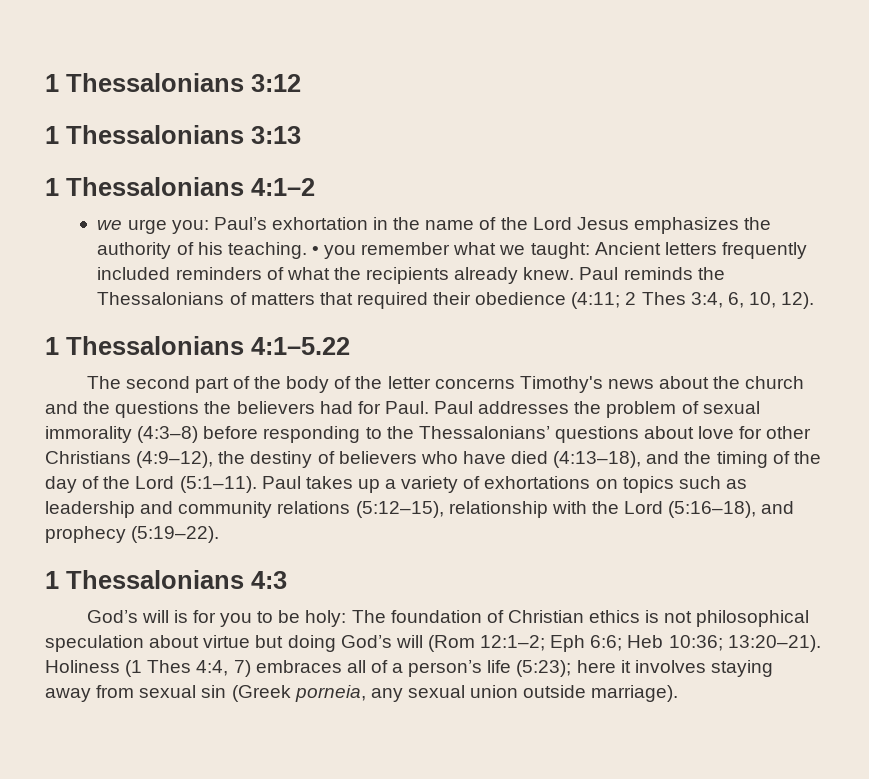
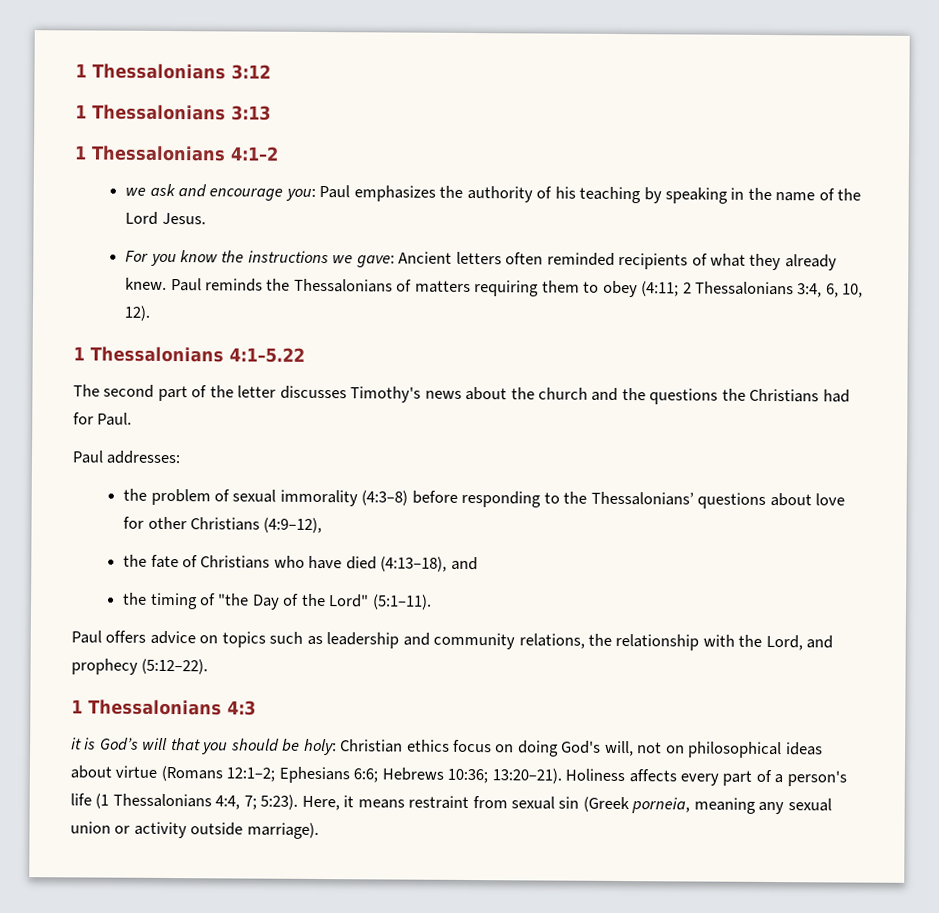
- we urge you: Paul’s exhortation in the name of the Lord Jesus emphasizes the authority of his teaching. • you remember what we taught: Ancient letters frequently included reminders of what the recipients already knew.
+ we ask and encourage you: Paul emphasizes the authority of his teaching by speaking in the name of the Lord Jesus.
+ For you know the instructions we gave: Ancient letters often reminded recipients of what they already knew.
- Paul reminds the Thessalonians of matters that required their obedience (4:11; 2 Thes 3:4, 6, 10, 12).
+ Paul reminds the Thessalonians of matters requiring them to obey (4:11; 2 Thessalonians 3:4, 6, 10, 12).
- The second part of the body of the letter concerns Timothy's news about the church and the questions the believers had for Paul. Paul addresses the problem of sexual immorality (4:3–8) before responding to the Thessalonians’ questions about love for other Christians (4:9–12), the destiny of believers who have died (4:13–18), and the timing of the day of the Lord (5:1–11). Paul takes up a variety of exhortations on topics such as leadership and community relations (5:12–15), relationship with the Lord (5:16–18), and prophecy (5:19–22).
+ The second part of the letter discusses Timothy's news about the church and the questions the Christians had for Paul.
+ Paul addresses:
+ the problem of sexual immorality (4:3–8) before responding to the Thessalonians’ questions about love for other Christians (4:9–12),
+ the fate of Christians who have died (4:13–18), and
+ the timing of "the Day of the Lord" (5:1–11).
+ Paul offers advice on topics such as leadership and community relations, the relationship with the Lord, and prophecy (5:12–22).
- God’s will is for you to be holy: The foundation of Christian ethics is not philosophical speculation about virtue but doing God’s will (Rom 12:1–2; Eph 6:6; Heb 10:36; 13:20–21). Holiness (1 Thes 4:4, 7) embraces all of a person’s life (5:23); here it involves staying away from sexual sin (Greek porneia, any sexual union outside marriage).
+ it is God’s will that you should be holy: Christian ethics focus on doing God's will, not on philosophical ideas about virtue (Romans 12:1–2; Ephesians 6:6; Hebrews 10:36; 13:20–21). Holiness affects every part of a person's life (1 Thessalonians 4:4, 7; 5:23). Here, it means restraint from sexual sin (Greek porneia, meaning any sexual union or activity outside marriage).

